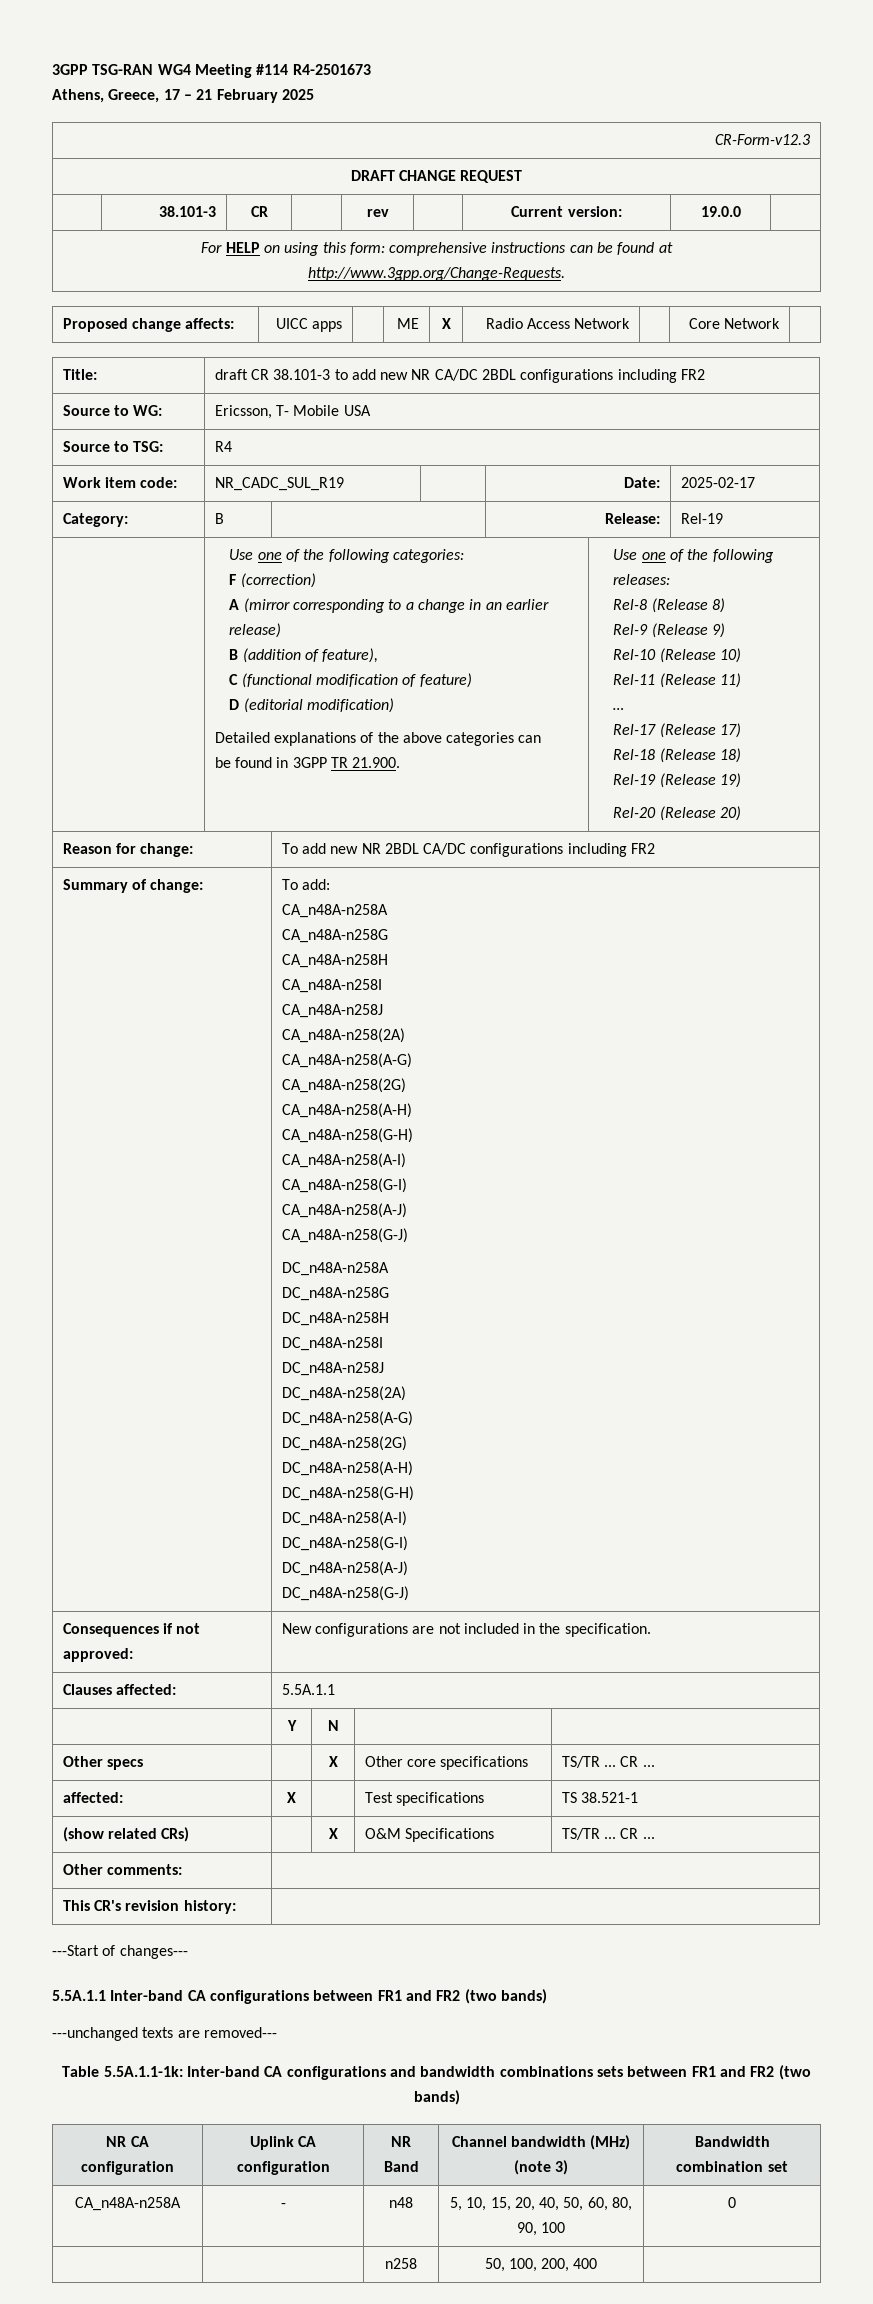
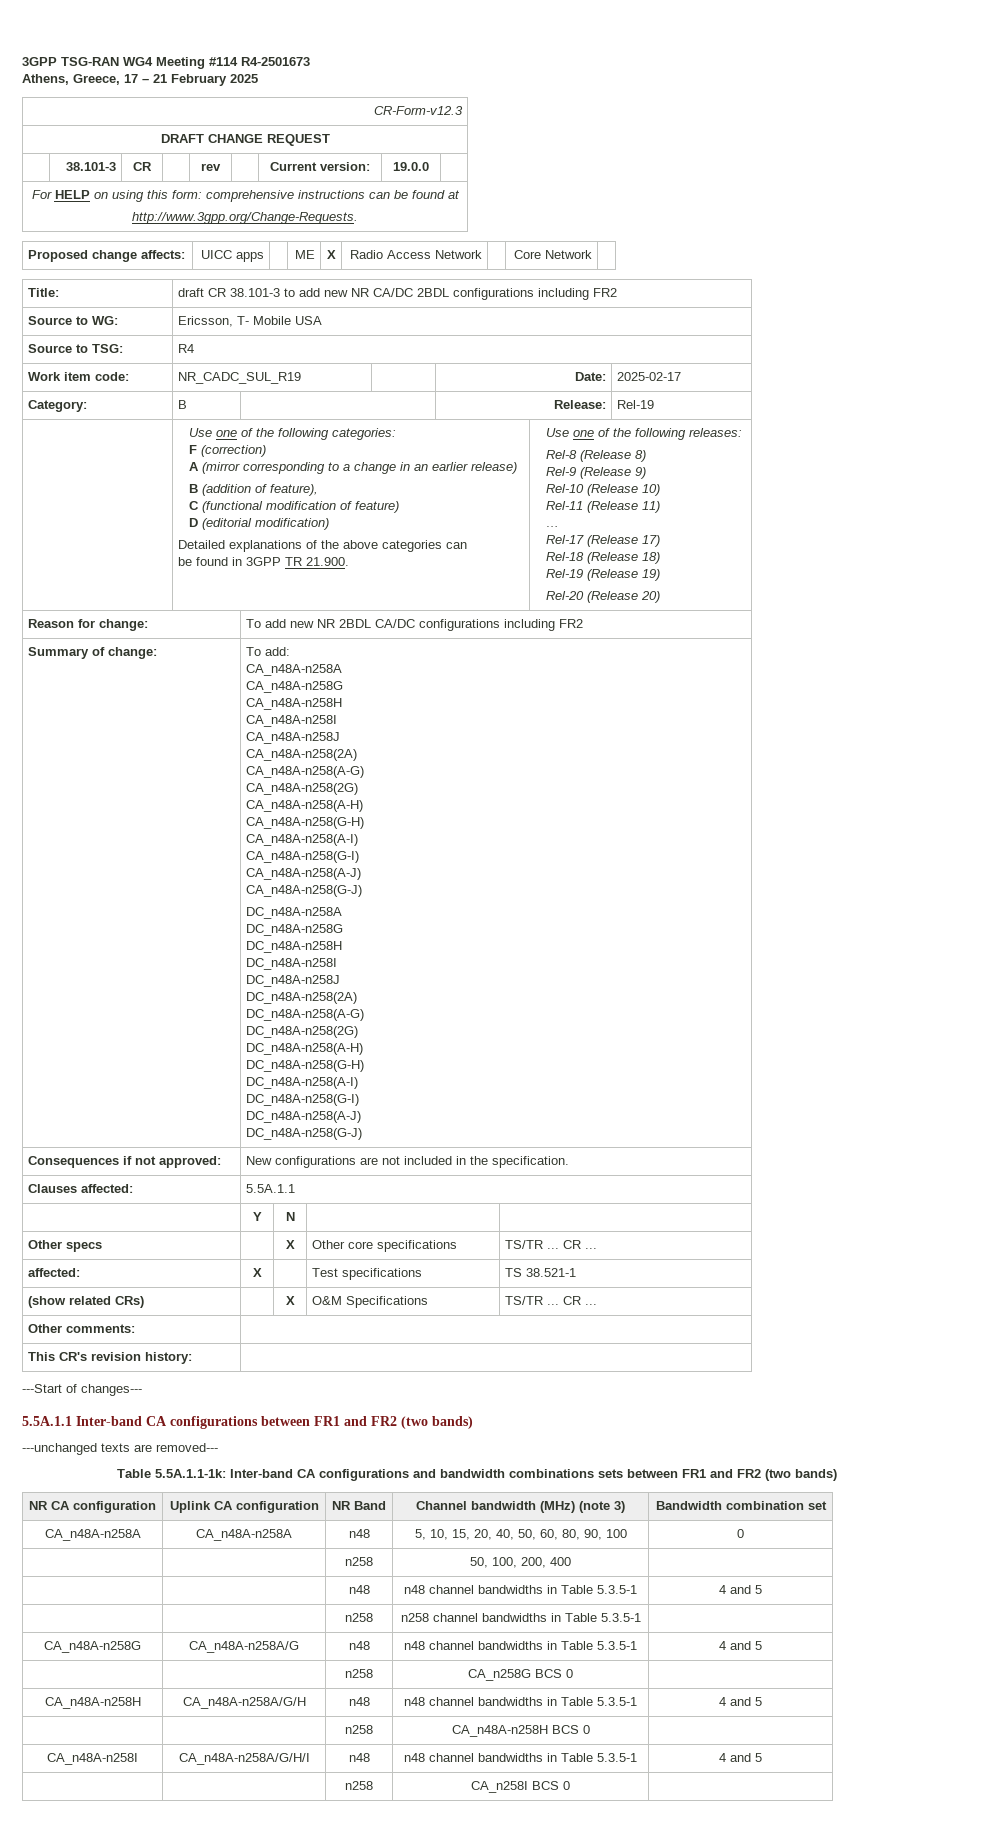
- CA_n48A-n258A | - | n48 | 5, 10, 15, 20, 40, 50, 60, 80, 90, 100 | 0
+ CA_n48A-n258A | CA_n48A-n258A | n48 | 5, 10, 15, 20, 40, 50, 60, 80, 90, 100 | 0
+ | | n48 | n48 channel bandwidths in Table 5.3.5-1 | 4 and 5
+ | | n258 | n258 channel bandwidths in Table 5.3.5-1 |
+ CA_n48A-n258G | CA_n48A-n258A/G | n48 | n48 channel bandwidths in Table 5.3.5-1 | 4 and 5
+ | | n258 | CA_n258G BCS 0 |
+ CA_n48A-n258H | CA_n48A-n258A/G/H | n48 | n48 channel bandwidths in Table 5.3.5-1 | 4 and 5
+ | | n258 | CA_n48A-n258H BCS 0 |
+ CA_n48A-n258I | CA_n48A-n258A/G/H/I | n48 | n48 channel bandwidths in Table 5.3.5-1 | 4 and 5
+ | | n258 | CA_n258I BCS 0 |

